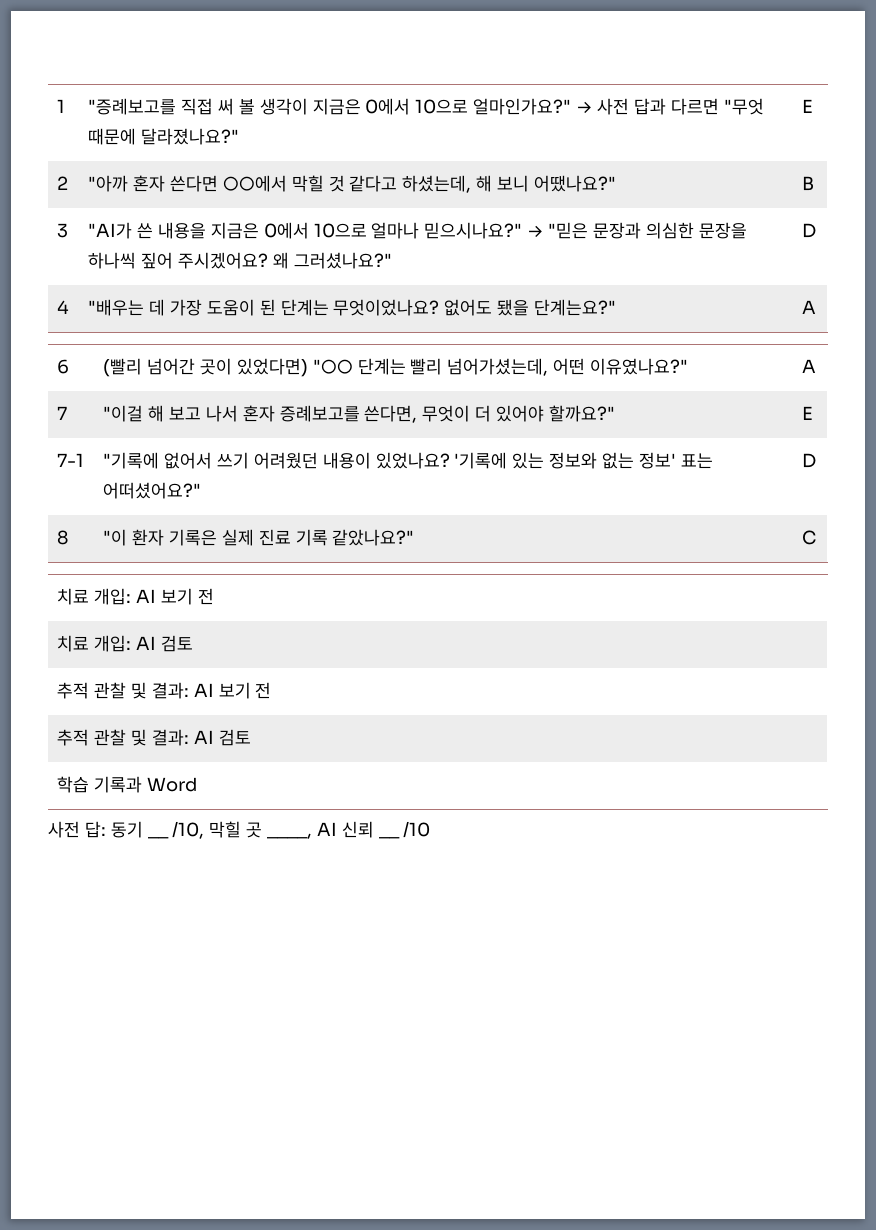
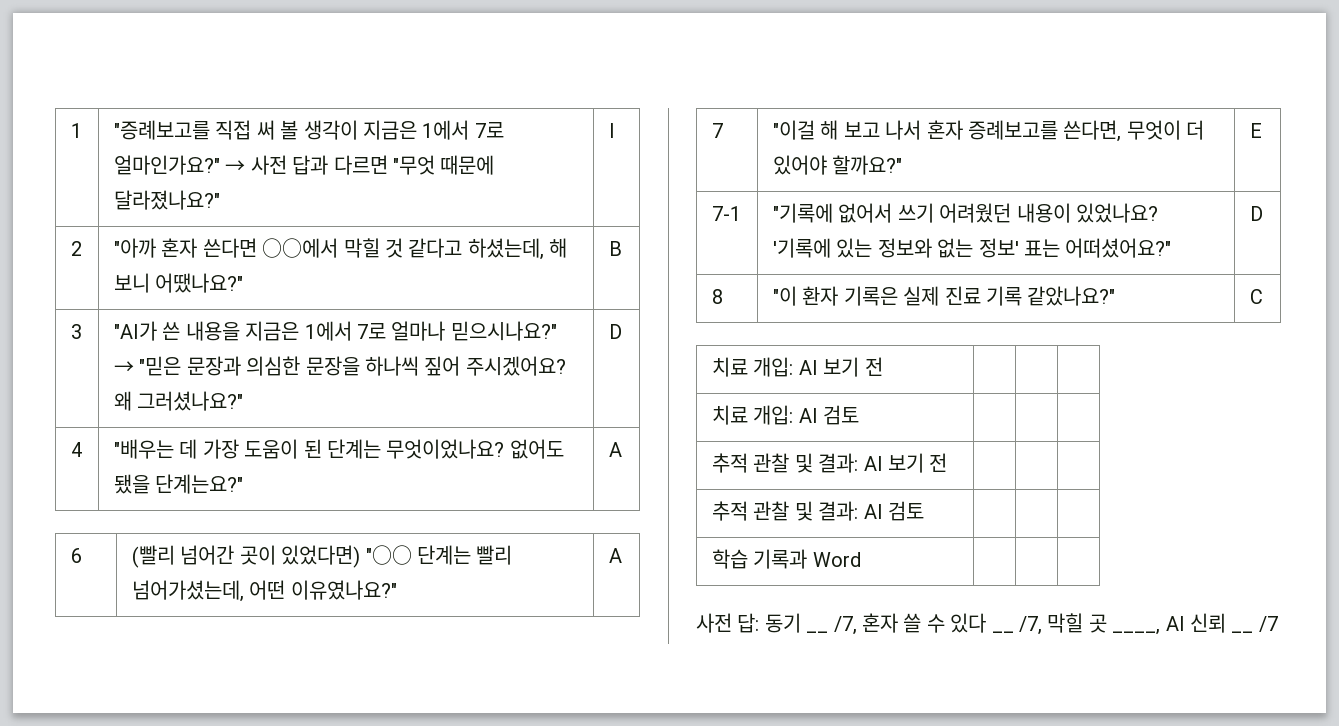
- 1 | "증례보고를 직접 써 볼 생각이 지금은 0에서 10으로 얼마인가요?" → 사전 답과 다르면 "무엇 때문에 달라졌나요?" | E
+ 1 | "증례보고를 직접 써 볼 생각이 지금은 1에서 7로 얼마인가요?" → 사전 답과 다르면 "무엇 때문에 달라졌나요?" | I
- 3 | "AI가 쓴 내용을 지금은 0에서 10으로 얼마나 믿으시나요?" → "믿은 문장과 의심한 문장을 하나씩 짚어 주시겠어요? 왜 그러셨나요?" | D
+ 3 | "AI가 쓴 내용을 지금은 1에서 7로 얼마나 믿으시나요?" → "믿은 문장과 의심한 문장을 하나씩 짚어 주시겠어요? 왜 그러셨나요?" | D
- 사전 답: 동기 __ /10, 막힐 곳 ____, AI 신뢰 __ /10
+ 사전 답: 동기 __ /7, 혼자 쓸 수 있다 __ /7, 막힐 곳 ____, AI 신뢰 __ /7

